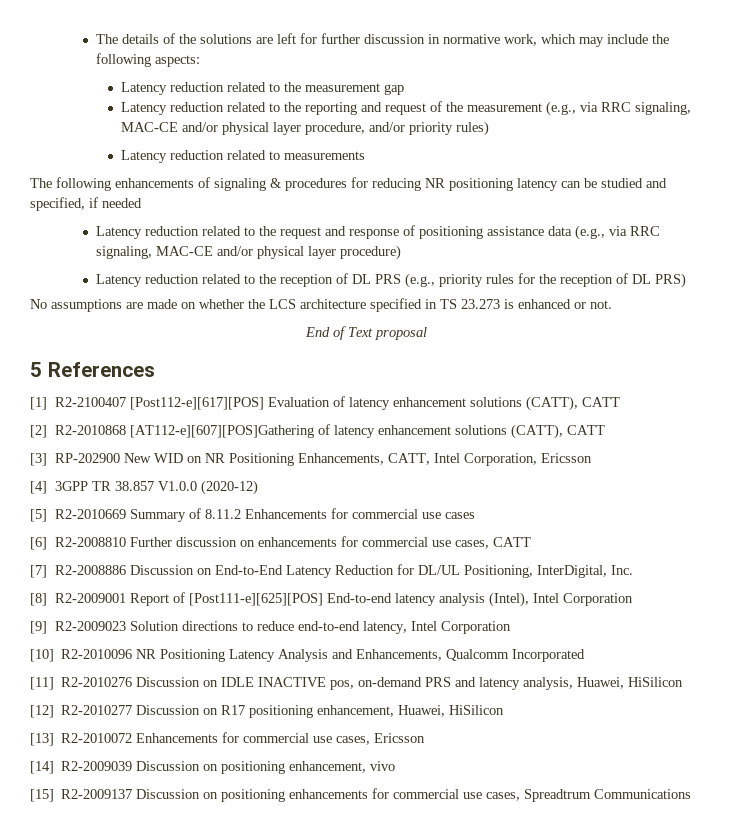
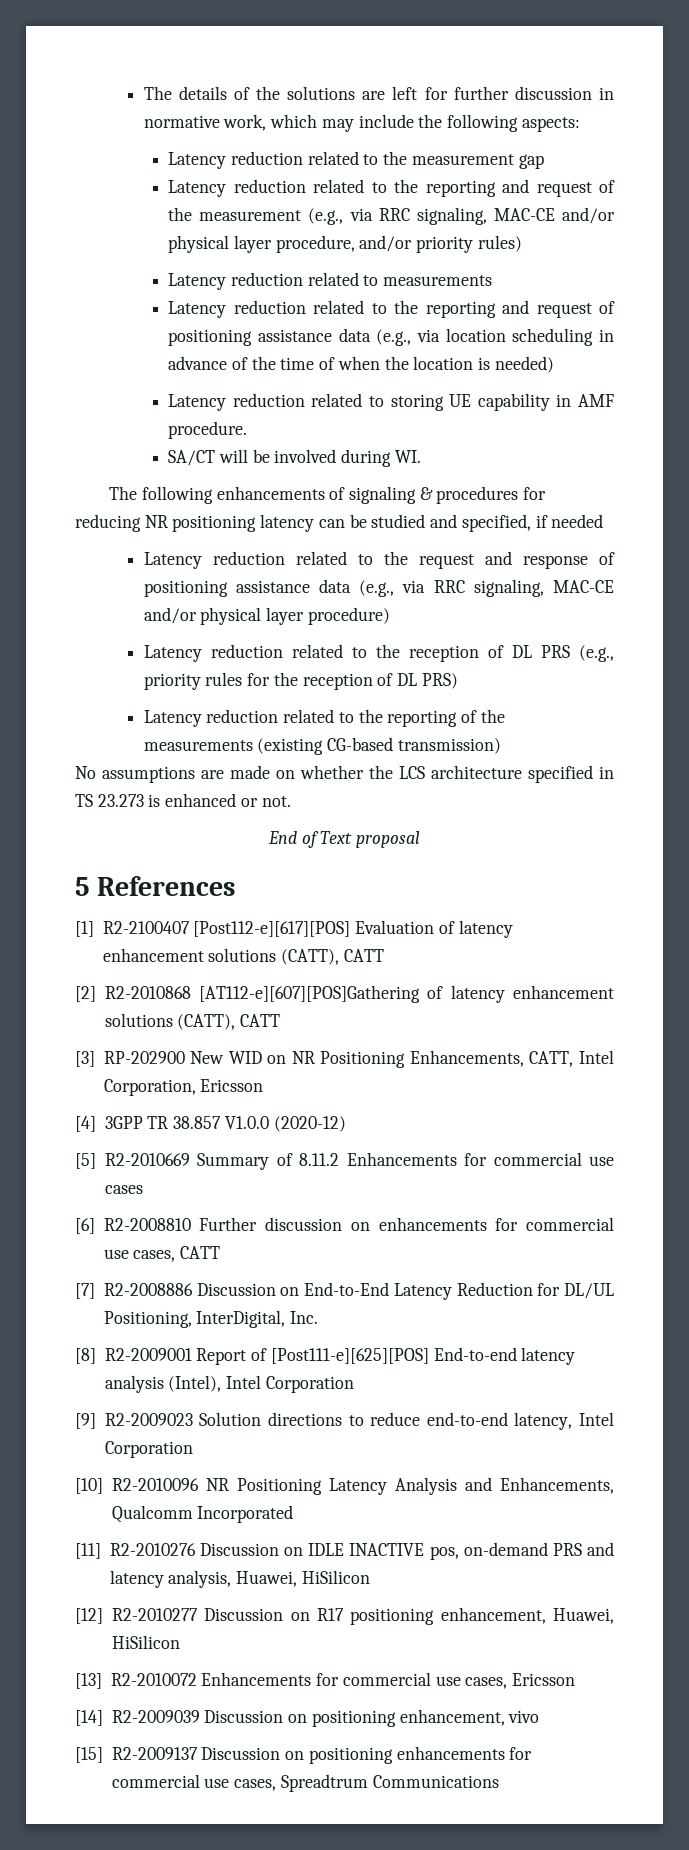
+ Latency reduction related to the reporting and request of positioning assistance data (e.g., via location scheduling in advance of the time of when the location is needed)
+ Latency reduction related to storing UE capability in AMF procedure.
+ SA/CT will be involved during WI.
+ Latency reduction related to the reporting of the measurements (existing CG-based transmission)

